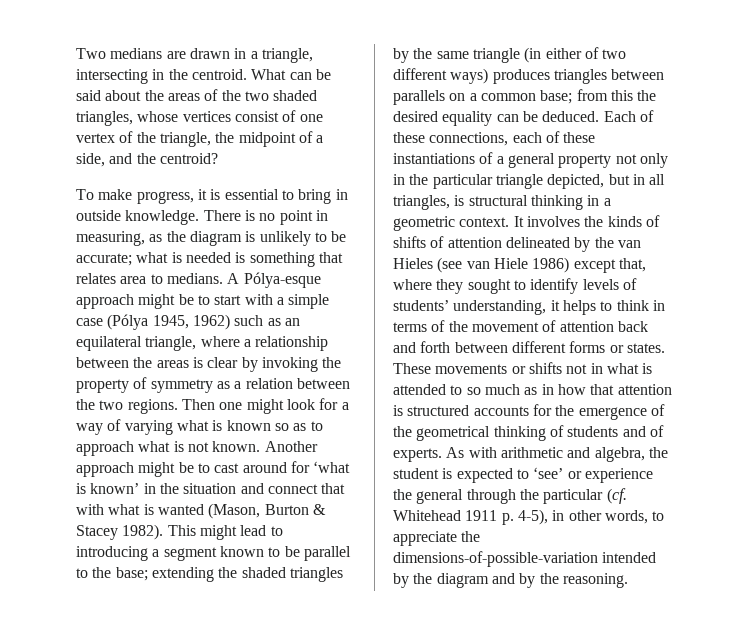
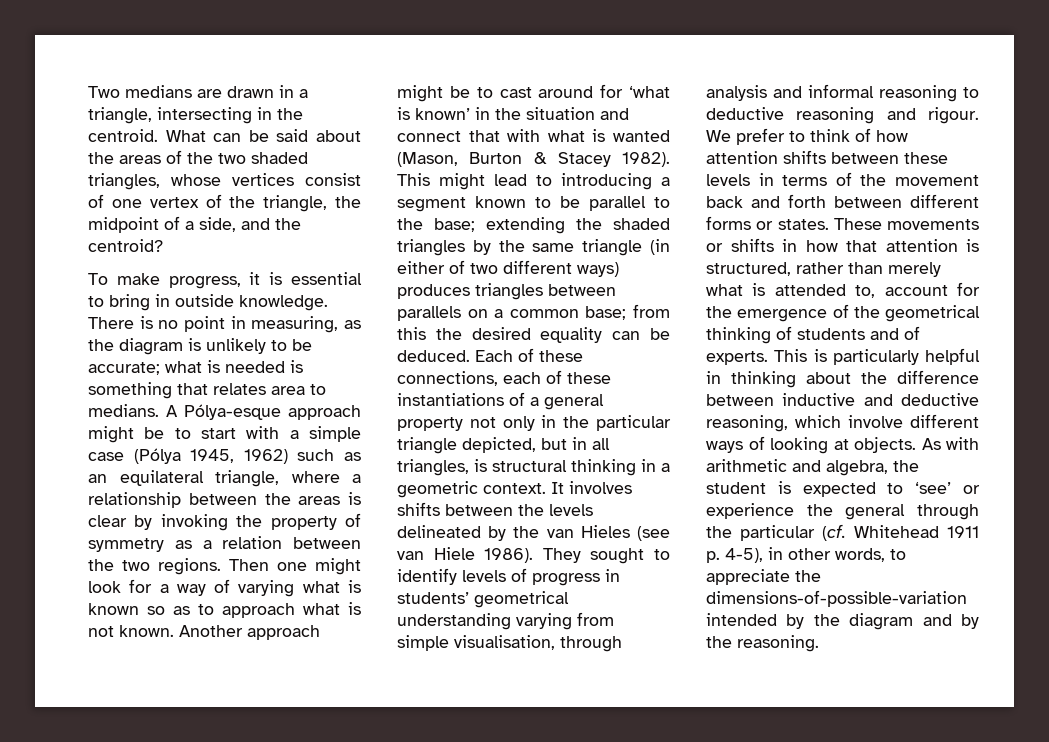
- It involves the kinds of shifts of attention delineated by the van Hieles (see van Hiele 1986) except that, where they sought to identify levels of students’ understanding, it helps to think in terms of the movement of attention back and forth between different forms or states.
+ It involves shifts between the levels delineated by the van Hieles (see van Hiele 1986). They sought to identify levels of progress in students’ geometrical understanding varying from simple visualisation, through analysis and informal reasoning to deductive reasoning and rigour. We prefer to think of how attention shifts between these levels in terms of the movement back and forth between different forms or states.
- These movements or shifts not in what is attended to so much as in how that attention is structured accounts for the emergence of the geometrical thinking of students and of experts.
+ These movements or shifts in how that attention is structured, rather than merely what is attended to, account for the emergence of the geometrical thinking of students and of experts.
+ This is particularly helpful in thinking about the difference between inductive and deductive reasoning, which involve different ways of looking at objects.

